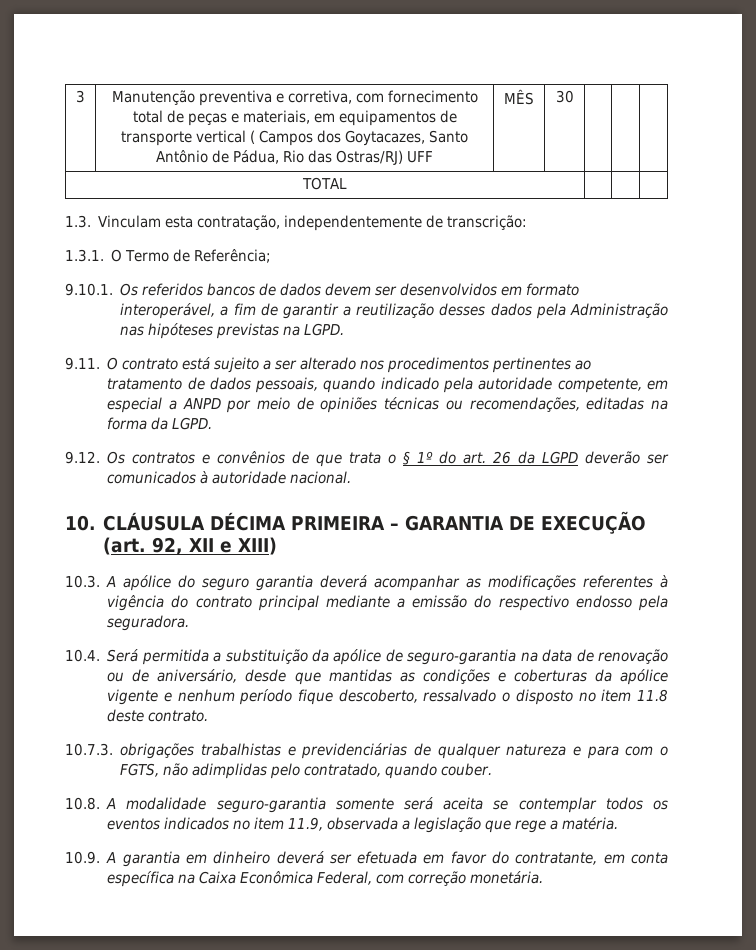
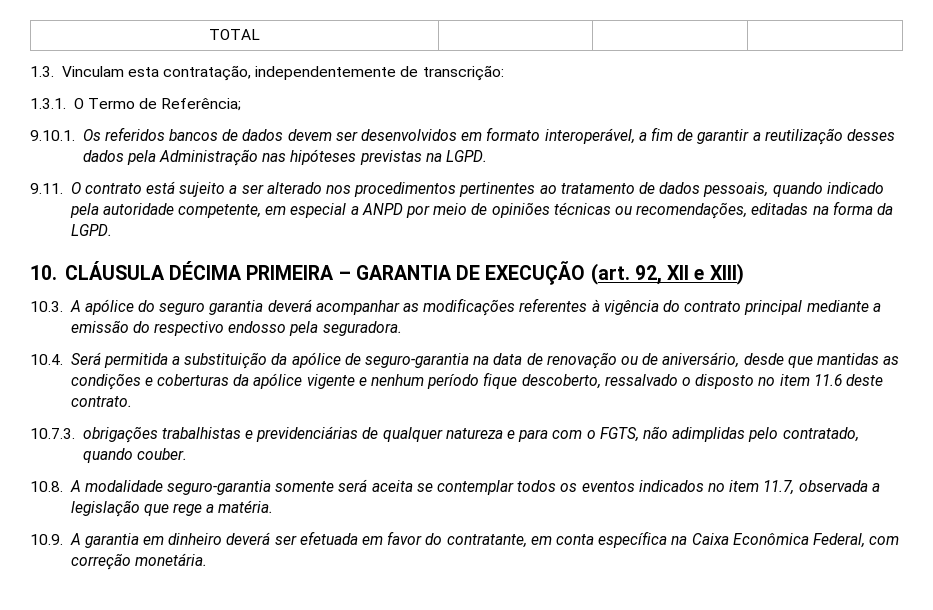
- 3 | Manutenção preventiva e corretiva, com fornecimento total de peças e materiais, em equipamentos de transporte vertical ( Campos dos Goytacazes, Santo Antônio de Pádua, Rio das Ostras/RJ) UFF | MÊS | 30 | | |
- 9.12. Os contratos e convênios de que trata o § 1º do art. 26 da LGPD deverão ser comunicados à autoridade nacional.
- 10.4. Será permitida a substituição da apólice de seguro-garantia na data de renovação ou de aniversário, desde que mantidas as condições e coberturas da apólice vigente e nenhum período fique descoberto, ressalvado o disposto no item 11.8 deste contrato.
+ 10.4. Será permitida a substituição da apólice de seguro-garantia na data de renovação ou de aniversário, desde que mantidas as condições e coberturas da apólice vigente e nenhum período fique descoberto, ressalvado o disposto no item 11.6 deste contrato.
- 10.8. A modalidade seguro-garantia somente será aceita se contemplar todos os eventos indicados no item 11.9, observada a legislação que rege a matéria.
+ 10.8. A modalidade seguro-garantia somente será aceita se contemplar todos os eventos indicados no item 11.7, observada a legislação que rege a matéria.

